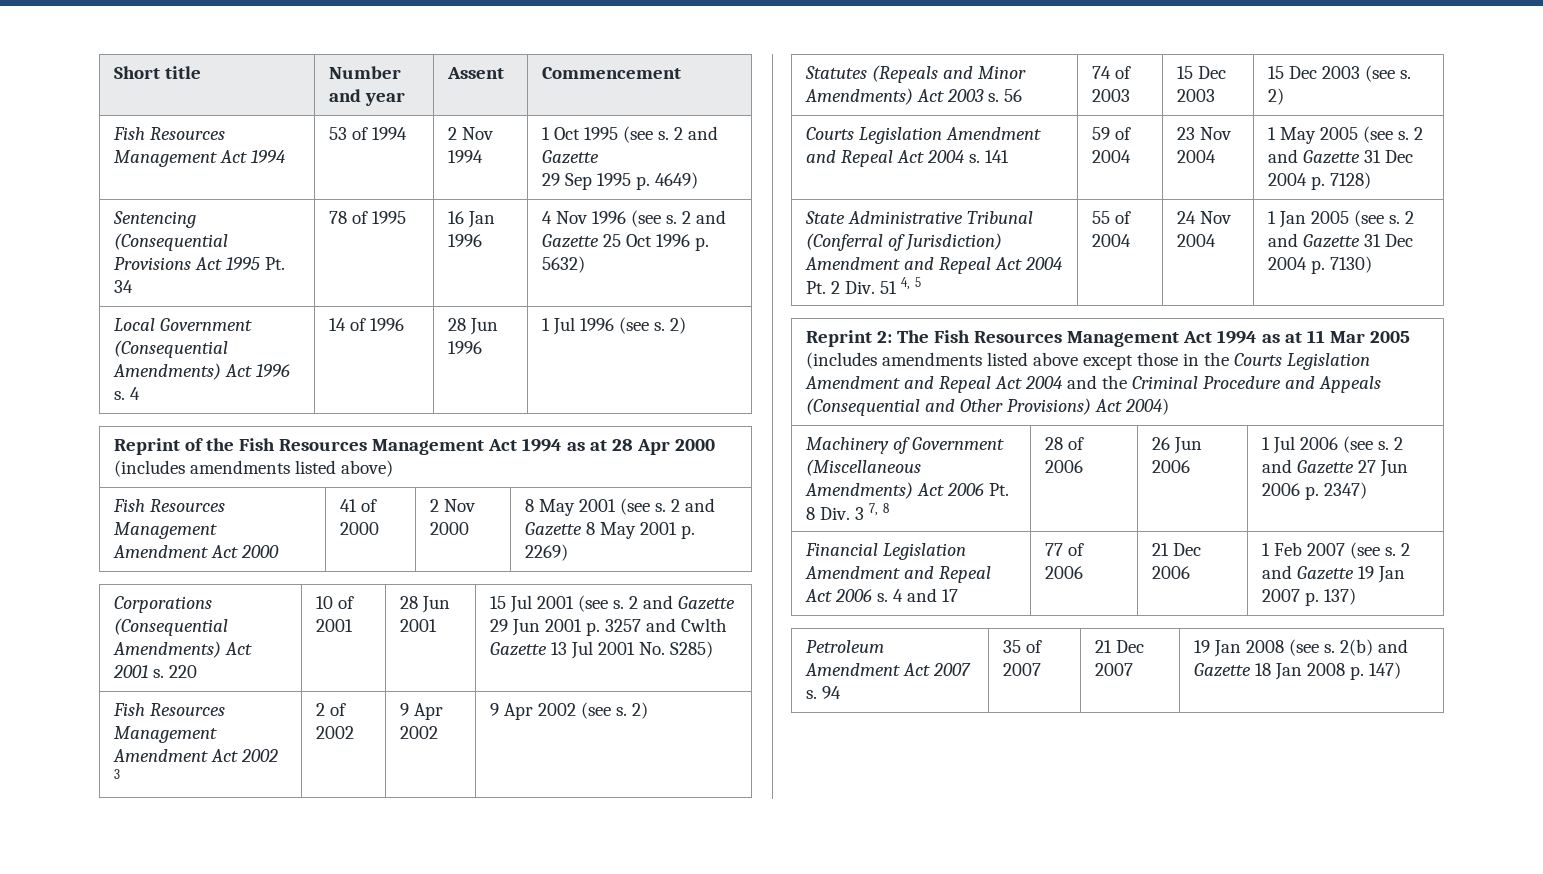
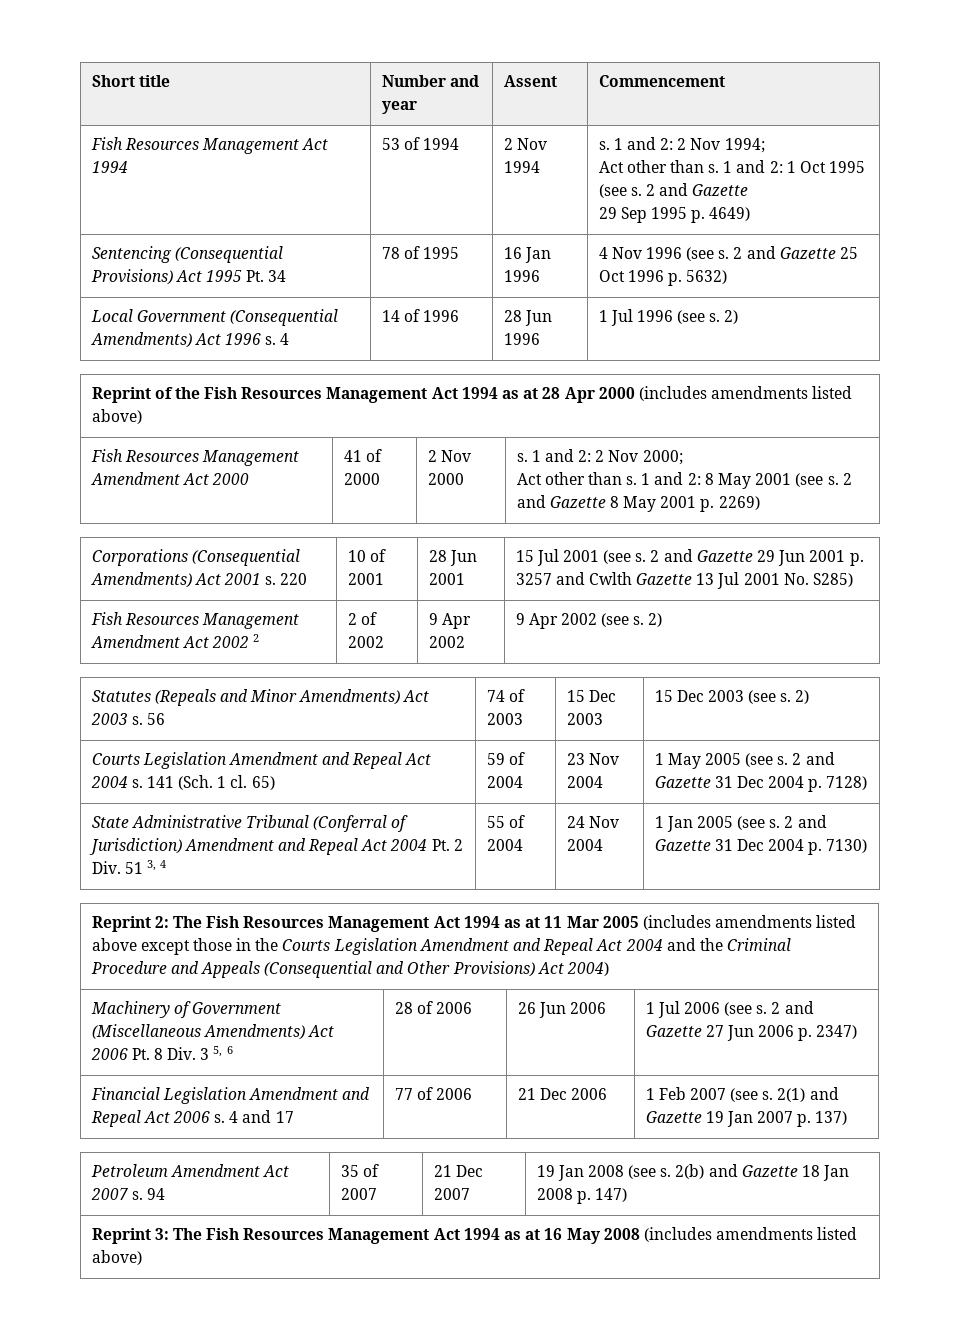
- Fish Resources Management Act 1994 | 53 of 1994 | 2 Nov 1994 | 1 Oct 1995 (see s. 2 and Gazette
+ Fish Resources Management Act 1994 | 53 of 1994 | 2 Nov 1994 | s. 1 and 2: 2 Nov 1994;
+ Act other than s. 1 and 2: 1 Oct 1995 (see s. 2 and Gazette
- Sentencing (Consequential Provisions Act 1995 Pt. 34 | 78 of 1995 | 16 Jan 1996 | 4 Nov 1996 (see s. 2 and Gazette 25 Oct 1996 p. 5632)
+ Sentencing (Consequential Provisions) Act 1995 Pt. 34 | 78 of 1995 | 16 Jan 1996 | 4 Nov 1996 (see s. 2 and Gazette 25 Oct 1996 p. 5632)
- Fish Resources Management Amendment Act 2000 | 41 of 2000 | 2 Nov 2000 | 8 May 2001 (see s. 2 and Gazette 8 May 2001 p. 2269)
+ Fish Resources Management Amendment Act 2000 | 41 of 2000 | 2 Nov 2000 | s. 1 and 2: 2 Nov 2000;
+ Act other than s. 1 and 2: 8 May 2001 (see s. 2 and Gazette 8 May 2001 p. 2269)
- Fish Resources Management Amendment Act 2002 3 | 2 of 2002 | 9 Apr 2002 | 9 Apr 2002 (see s. 2)
+ Fish Resources Management Amendment Act 2002 2 | 2 of 2002 | 9 Apr 2002 | 9 Apr 2002 (see s. 2)
- Courts Legislation Amendment and Repeal Act 2004 s. 141 | 59 of 2004 | 23 Nov 2004 | 1 May 2005 (see s. 2 and Gazette 31 Dec 2004 p. 7128)
+ Courts Legislation Amendment and Repeal Act 2004 s. 141 (Sch. 1 cl. 65) | 59 of 2004 | 23 Nov 2004 | 1 May 2005 (see s. 2 and Gazette 31 Dec 2004 p. 7128)
- State Administrative Tribunal (Conferral of Jurisdiction) Amendment and Repeal Act 2004 Pt. 2 Div. 51 4, 5 | 55 of 2004 | 24 Nov 2004 | 1 Jan 2005 (see s. 2 and Gazette 31 Dec 2004 p. 7130)
+ State Administrative Tribunal (Conferral of Jurisdiction) Amendment and Repeal Act 2004 Pt. 2 Div. 51 3, 4 | 55 of 2004 | 24 Nov 2004 | 1 Jan 2005 (see s. 2 and Gazette 31 Dec 2004 p. 7130)
- Machinery of Government (Miscellaneous Amendments) Act 2006 Pt. 8 Div. 3 7, 8 | 28 of 2006 | 26 Jun 2006 | 1 Jul 2006 (see s. 2 and Gazette 27 Jun 2006 p. 2347)
+ Machinery of Government (Miscellaneous Amendments) Act 2006 Pt. 8 Div. 3 5, 6 | 28 of 2006 | 26 Jun 2006 | 1 Jul 2006 (see s. 2 and Gazette 27 Jun 2006 p. 2347)
- Financial Legislation Amendment and Repeal Act 2006 s. 4 and 17 | 77 of 2006 | 21 Dec 2006 | 1 Feb 2007 (see s. 2 and Gazette 19 Jan 2007 p. 137)
+ Financial Legislation Amendment and Repeal Act 2006 s. 4 and 17 | 77 of 2006 | 21 Dec 2006 | 1 Feb 2007 (see s. 2(1) and Gazette 19 Jan 2007 p. 137)
+ Reprint 3: The Fish Resources Management Act 1994 as at 16 May 2008 (includes amendments listed above)

